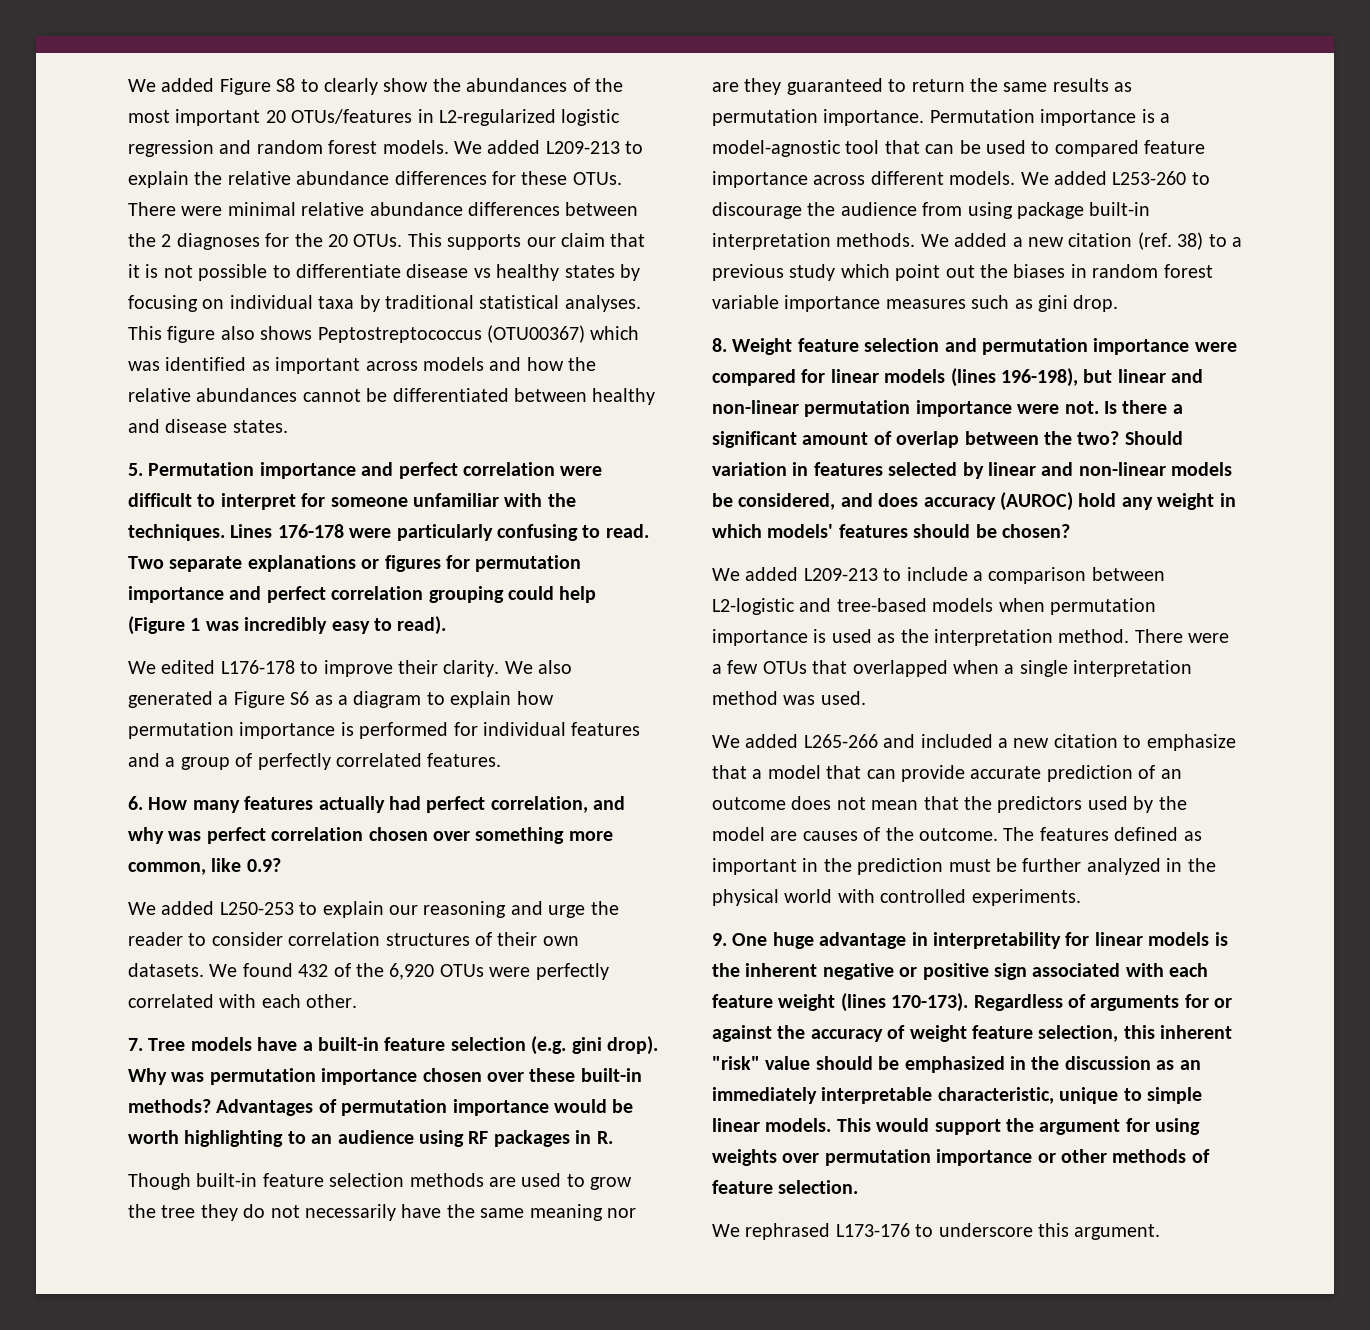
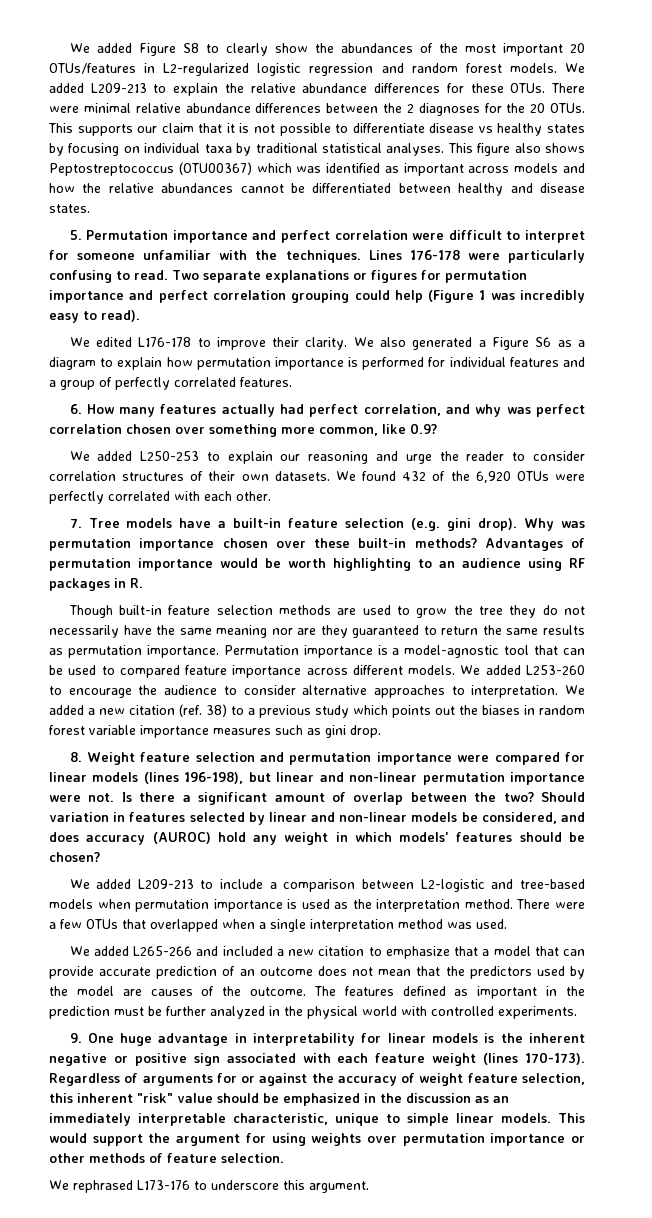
- We added L253-260 to discourage the audience from using package built-in interpretation methods.
+ We added L253-260 to encourage the audience to consider alternative approaches to interpretation.
- We added a new citation (ref. 38) to a previous study which point out the biases in random forest variable importance measures such as gini drop.
+ We added a new citation (ref. 38) to a previous study which points out the biases in random forest variable importance measures such as gini drop.

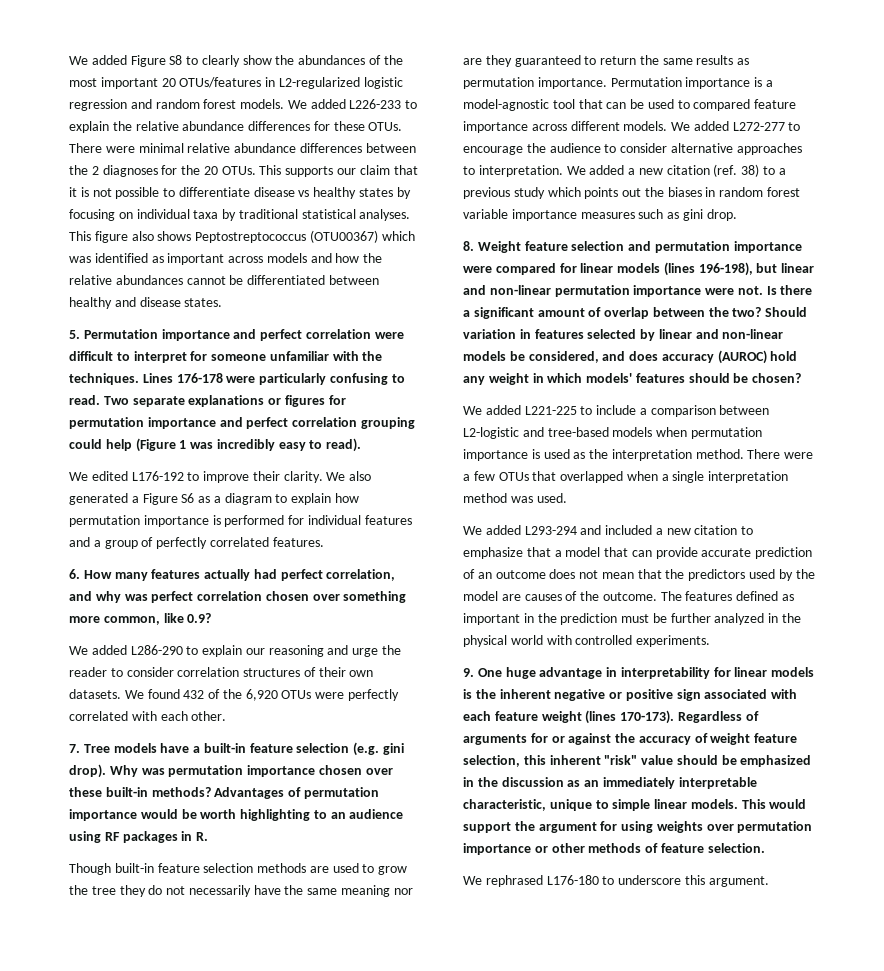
- We added L209-213 to explain the relative abundance differences for these OTUs.
+ We added L226-233 to explain the relative abundance differences for these OTUs.
- We edited L176-178 to improve their clarity.
+ We edited L176-192 to improve their clarity.
- We added L250-253 to explain our reasoning and urge the reader to consider correlation structures of their own datasets.
+ We added L286-290 to explain our reasoning and urge the reader to consider correlation structures of their own datasets.
- We added L253-260 to encourage the audience to consider alternative approaches to interpretation.
+ We added L272-277 to encourage the audience to consider alternative approaches to interpretation.
- We added L209-213 to include a comparison between L2-logistic and tree-based models when permutation importance is used as the interpretation method.
+ We added L221-225 to include a comparison between L2-logistic and tree-based models when permutation importance is used as the interpretation method.
- We added L265-266 and included a new citation to emphasize that a model that can provide accurate prediction of an outcome does not mean that the predictors used by the model are causes of the outcome.
+ We added L293-294 and included a new citation to emphasize that a model that can provide accurate prediction of an outcome does not mean that the predictors used by the model are causes of the outcome.
- We rephrased L173-176 to underscore this argument.
+ We rephrased L176-180 to underscore this argument.

